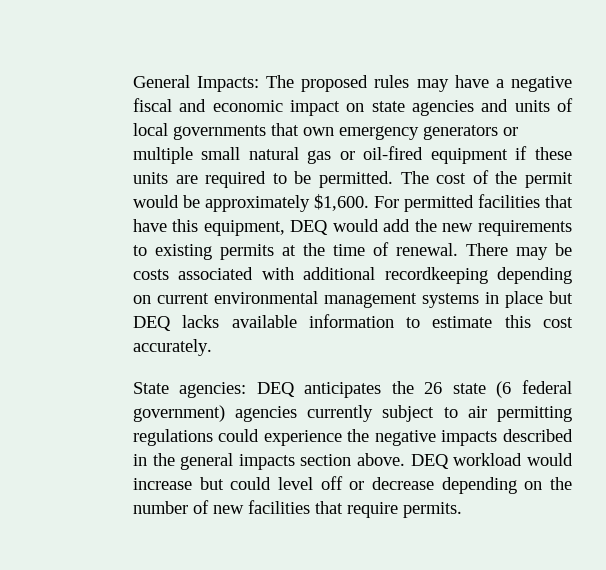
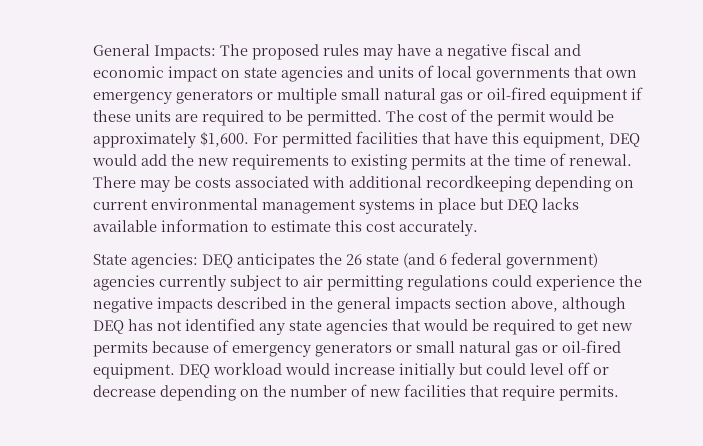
- State agencies: DEQ anticipates the 26 state (6 federal government) agencies currently subject to air permitting regulations could experience the negative impacts described in the general impacts section above.
+ State agencies: DEQ anticipates the 26 state (and 6 federal government) agencies currently subject to air permitting regulations could experience the negative impacts described in the general impacts section above, although DEQ has not identified any state agencies that would be required to get new permits because of emergency generators or small natural gas or oil-fired equipment.
- DEQ workload would increase but could level off or decrease depending on the number of new facilities that require permits.
+ DEQ workload would increase initially but could level off or decrease depending on the number of new facilities that require permits.

